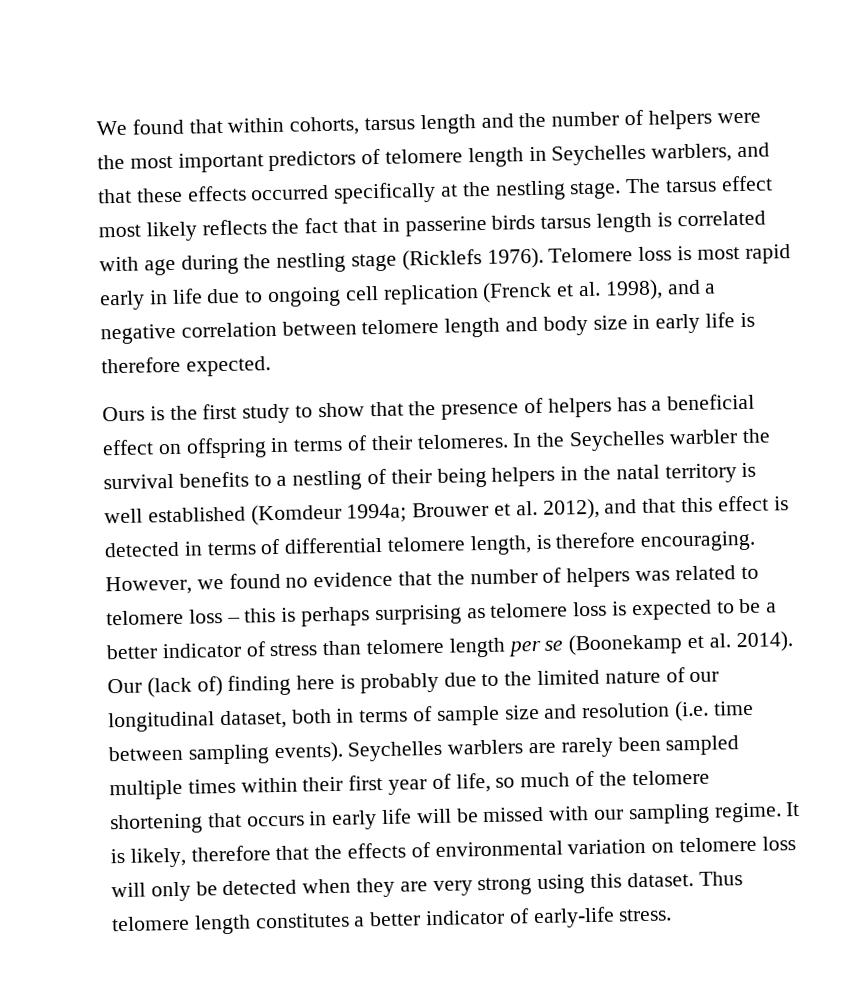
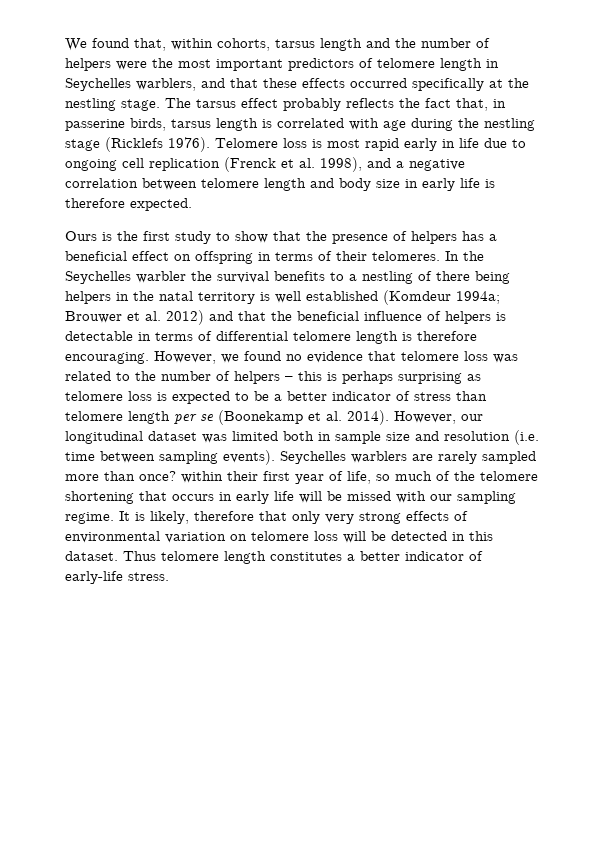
- We found that within cohorts, tarsus length and the number of helpers were the most important predictors of telomere length in Seychelles warblers, and that these effects occurred specifically at the nestling stage.
+ We found that, within cohorts, tarsus length and the number of helpers were the most important predictors of telomere length in Seychelles warblers, and that these effects occurred specifically at the nestling stage.
- The tarsus effect most likely reflects the fact that in passerine birds tarsus length is correlated with age during the nestling stage (Ricklefs 1976).
+ The tarsus effect probably reflects the fact that, in passerine birds, tarsus length is correlated with age during the nestling stage (Ricklefs 1976).
- In the Seychelles warbler the survival benefits to a nestling of their being helpers in the natal territory is well established (Komdeur 1994a; Brouwer et al. 2012), and that this effect is detected in terms of differential telomere length, is therefore encouraging.
+ In the Seychelles warbler the survival benefits to a nestling of there being helpers in the natal territory is well established (Komdeur 1994a; Brouwer et al. 2012) and that the beneficial influence of helpers is detectable in terms of differential telomere length is therefore encouraging.
- However, we found no evidence that the number of helpers was related to telomere loss – this is perhaps surprising as telomere loss is expected to be a better indicator of stress than telomere length per se (Boonekamp et al. 2014).
+ However, we found no evidence that telomere loss was related to the number of helpers – this is perhaps surprising as telomere loss is expected to be a better indicator of stress than telomere length per se (Boonekamp et al. 2014).
- Our (lack of) finding here is probably due to the limited nature of our longitudinal dataset, both in terms of sample size and resolution (i.e. time between sampling events).
+ However, our longitudinal dataset was limited both in sample size and resolution (i.e. time between sampling events).
- Seychelles warblers are rarely been sampled multiple times within their first year of life, so much of the telomere shortening that occurs in early life will be missed with our sampling regime.
+ Seychelles warblers are rarely sampled more than once? within their first year of life, so much of the telomere shortening that occurs in early life will be missed with our sampling regime.
- It is likely, therefore that the effects of environmental variation on telomere loss will only be detected when they are very strong using this dataset.
+ It is likely, therefore that only very strong effects of environmental variation on telomere loss will be detected in this dataset.

